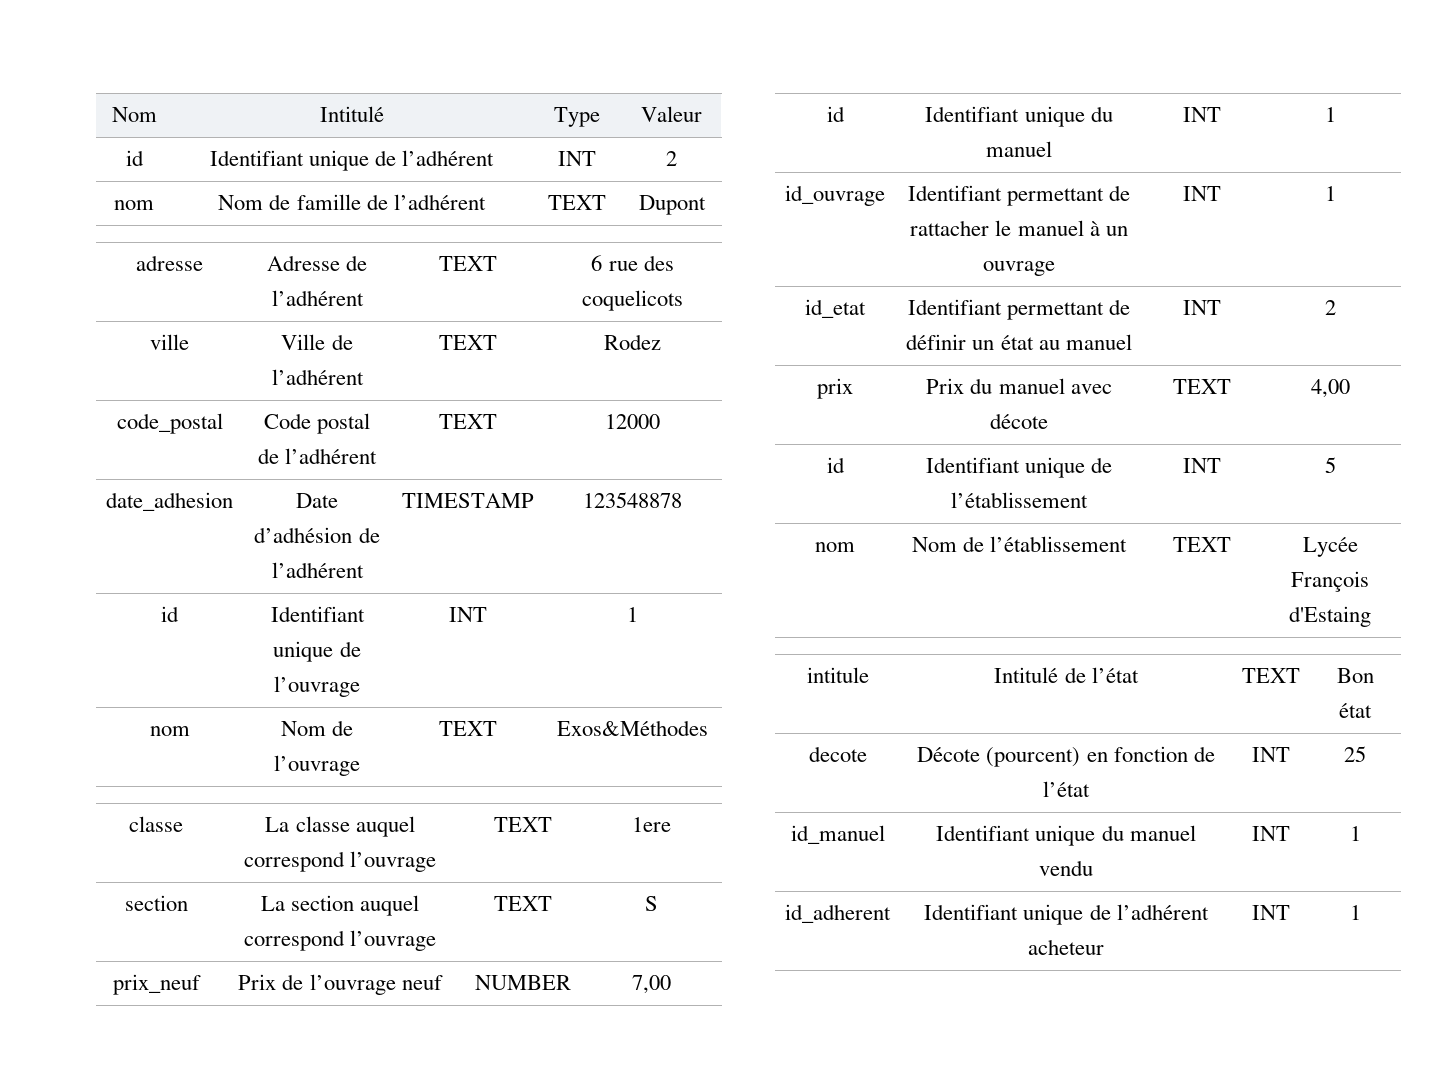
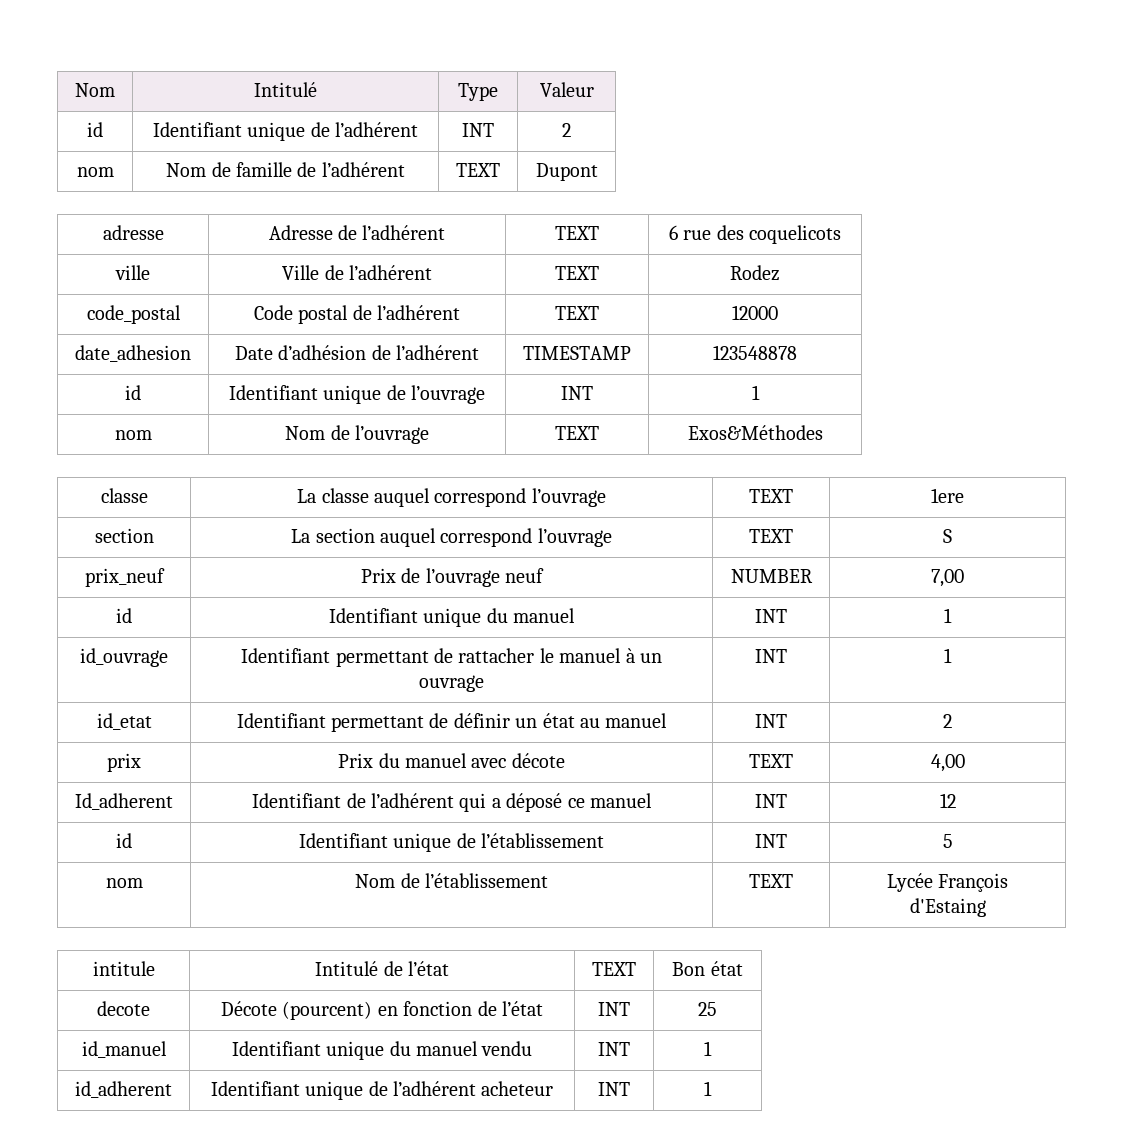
+ Id_adherent | Identifiant de l’adhérent qui a déposé ce manuel | INT | 12

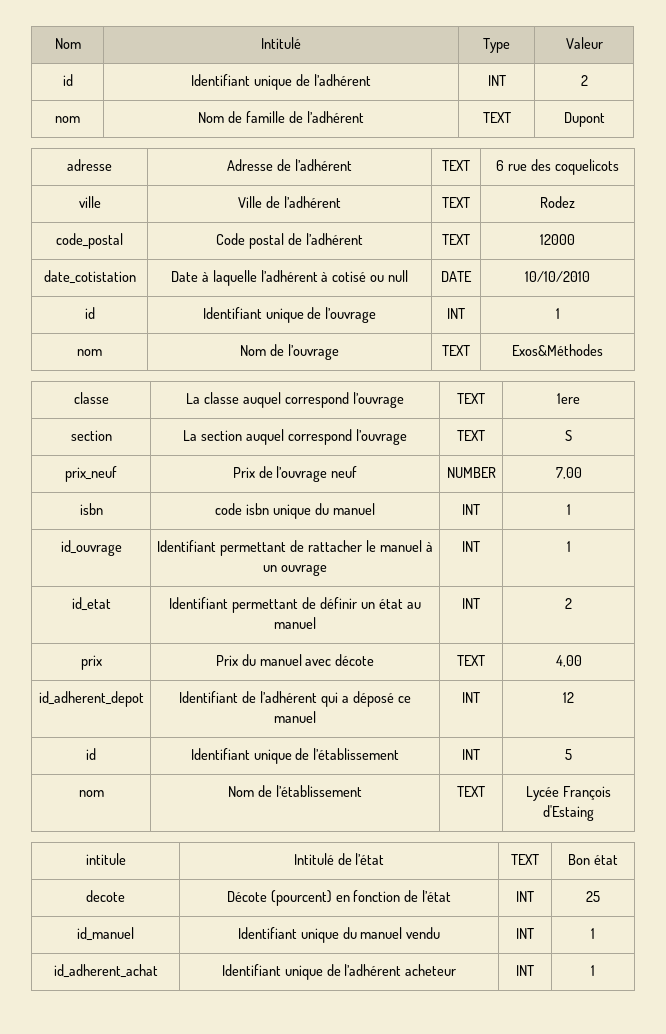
- date_adhesion | Date d’adhésion de l’adhérent | TIMESTAMP | 123548878
+ date_cotistation | Date à laquelle l’adhérent à cotisé ou null | DATE | 10/10/2010
- id | Identifiant unique du manuel | INT | 1
+ isbn | code isbn unique du manuel | INT | 1
- Id_adherent | Identifiant de l’adhérent qui a déposé ce manuel | INT | 12
+ id_adherent_depot | Identifiant de l’adhérent qui a déposé ce manuel | INT | 12
- id_adherent | Identifiant unique de l’adhérent acheteur | INT | 1
+ id_adherent_achat | Identifiant unique de l’adhérent acheteur | INT | 1

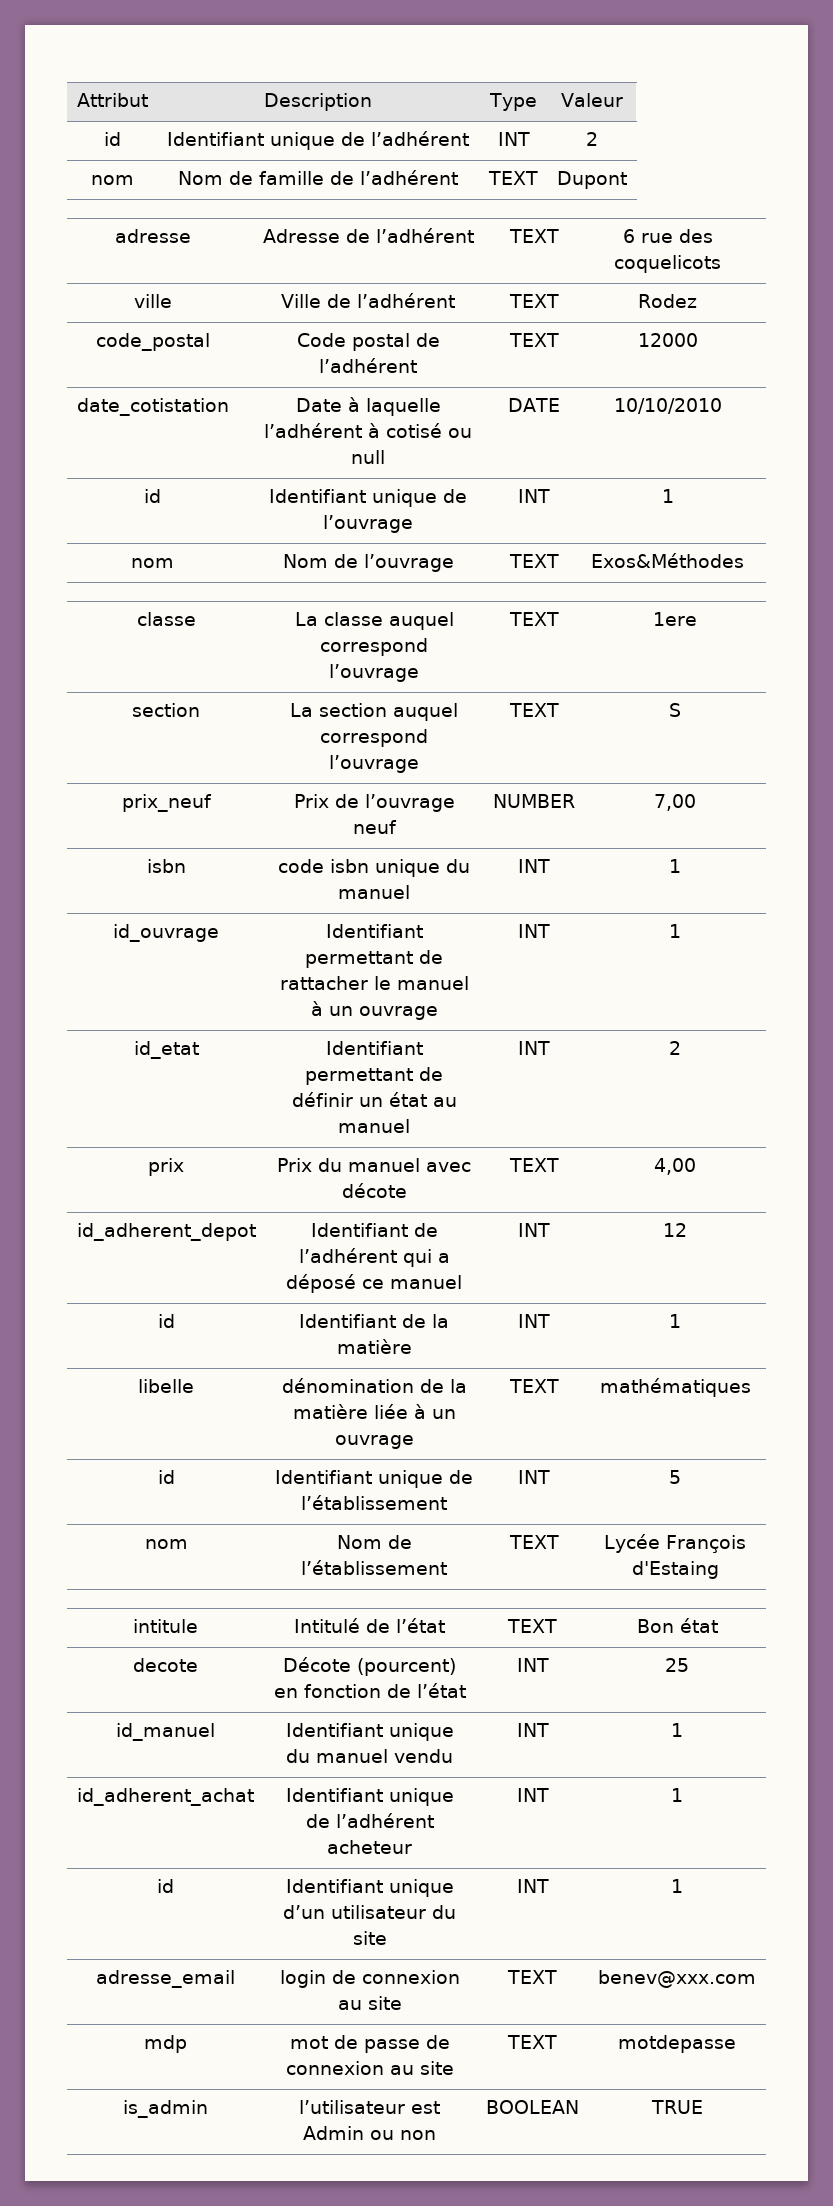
- Nom | Intitulé | Type | Valeur
+ Attribut | Description | Type | Valeur
+ id | Identifiant de la matière | INT | 1
+ libelle | dénomination de la matière liée à un ouvrage | TEXT | mathématiques
+ id | Identifiant unique d’un utilisateur du site | INT | 1
+ adresse_email | login de connexion au site | TEXT | benev@xxx.com
+ mdp | mot de passe de connexion au site | TEXT | motdepasse
+ is_admin | l’utilisateur est Admin ou non | BOOLEAN | TRUE

